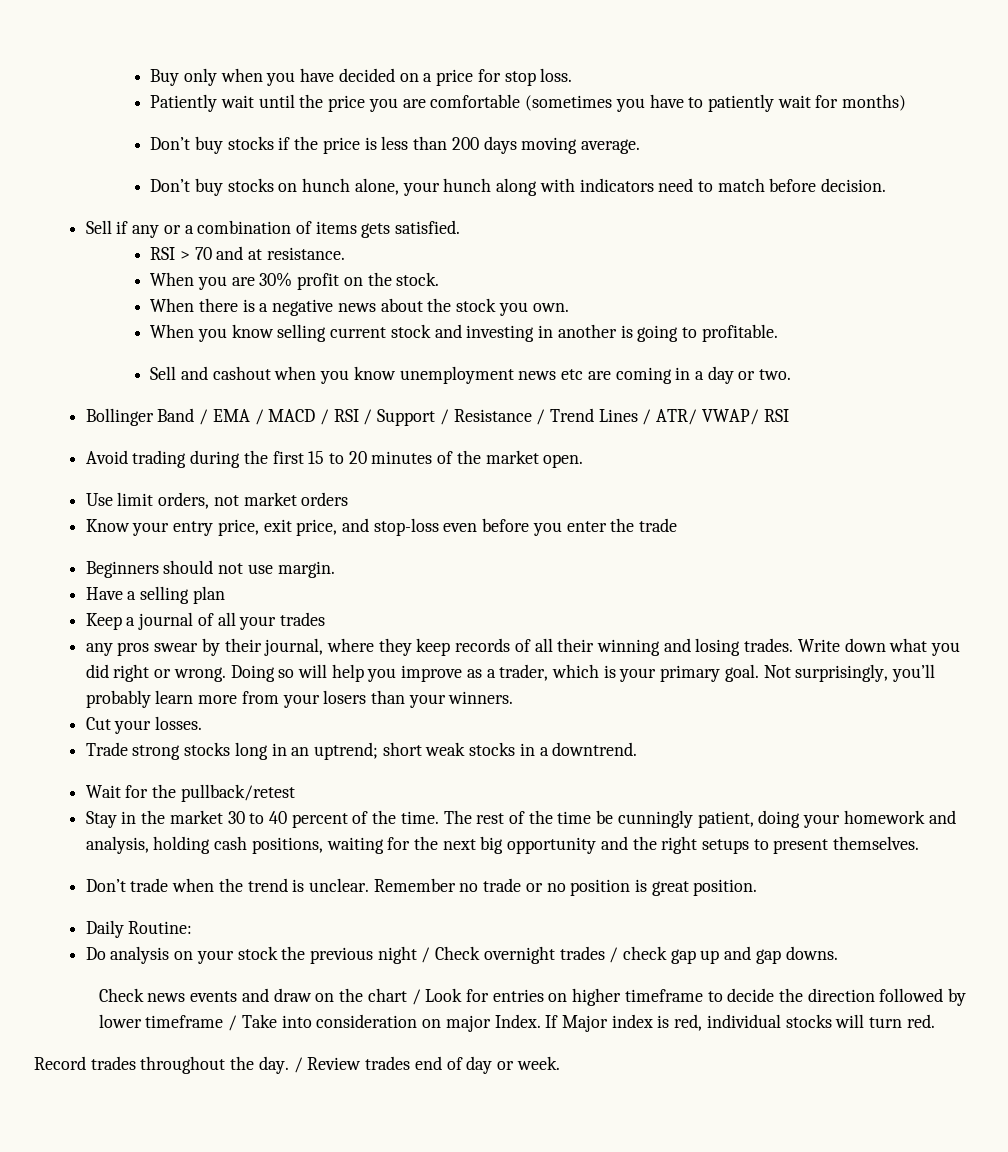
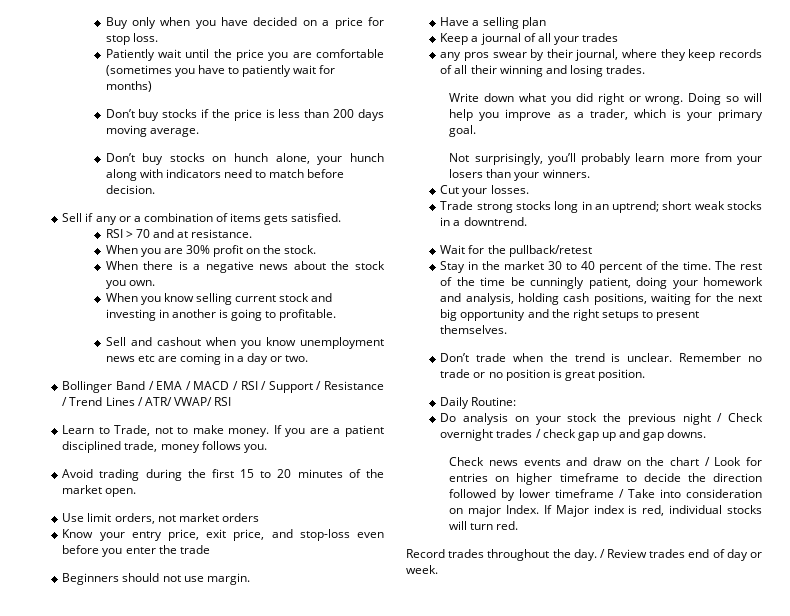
+ Learn to Trade, not to make money. If you are a patient disciplined trade, money follows you.
- any pros swear by their journal, where they keep records of all their winning and losing trades. Write down what you did right or wrong.
+ any pros swear by their journal, where they keep records of all their winning and losing trades.
+ Write down what you did right or wrong.
- Doing so will help you improve as a trader, which is your primary goal. Not surprisingly, you’ll probably learn more from your losers than your winners.
+ Doing so will help you improve as a trader, which is your primary goal.
+ Not surprisingly, you’ll probably learn more from your losers than your winners.

